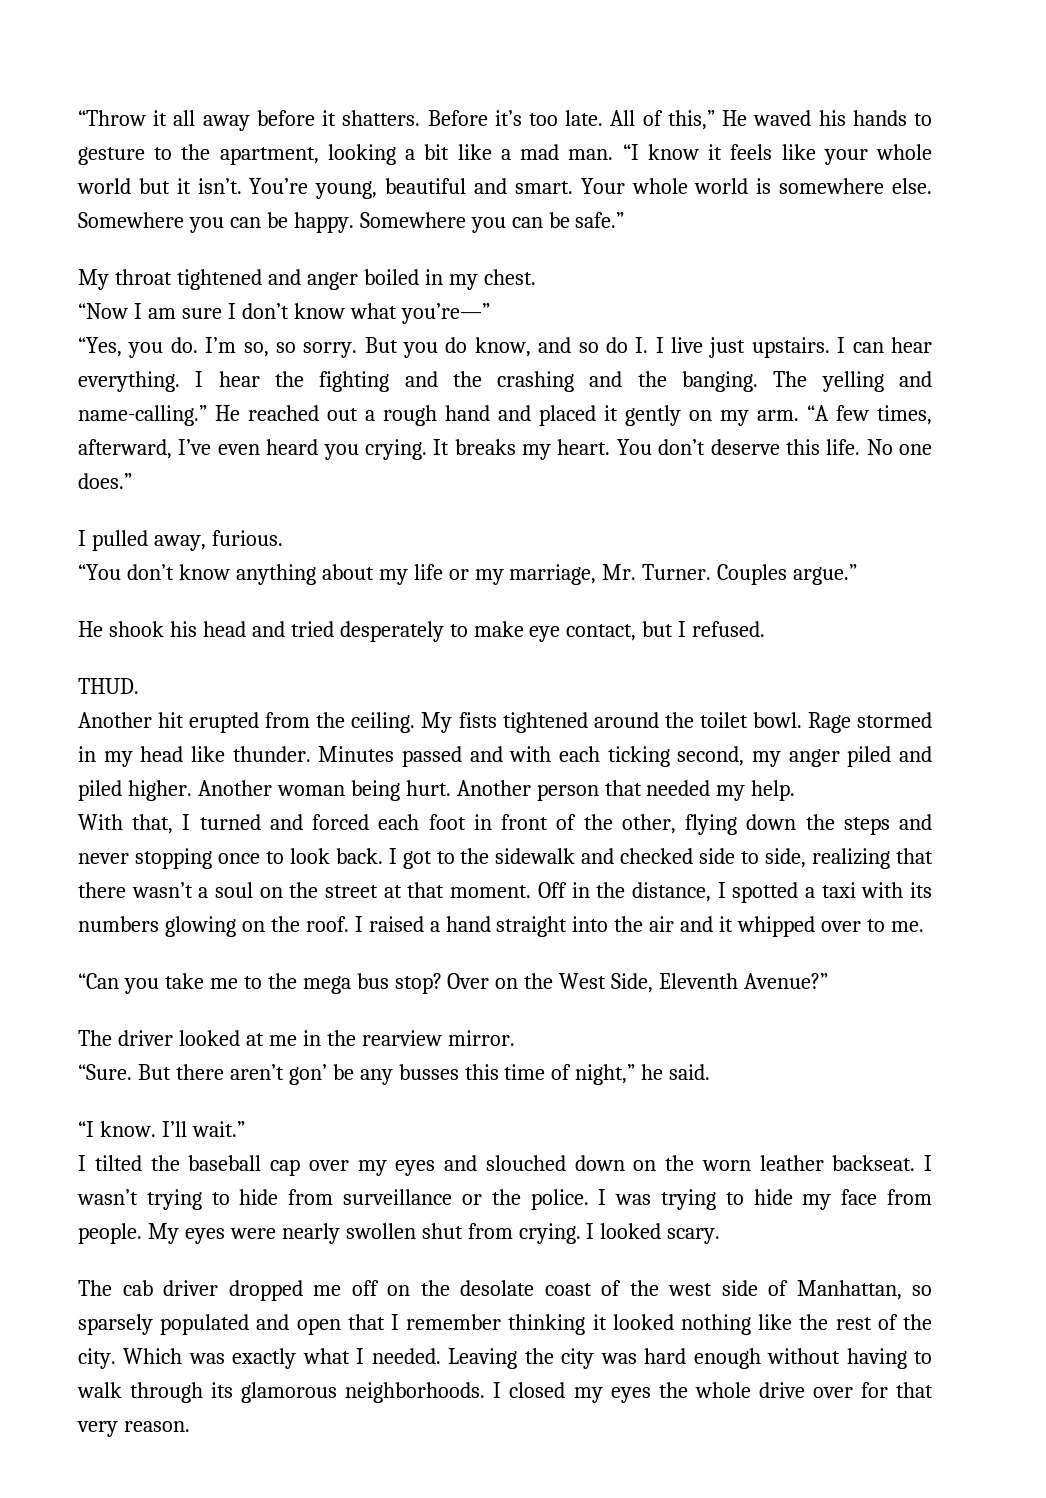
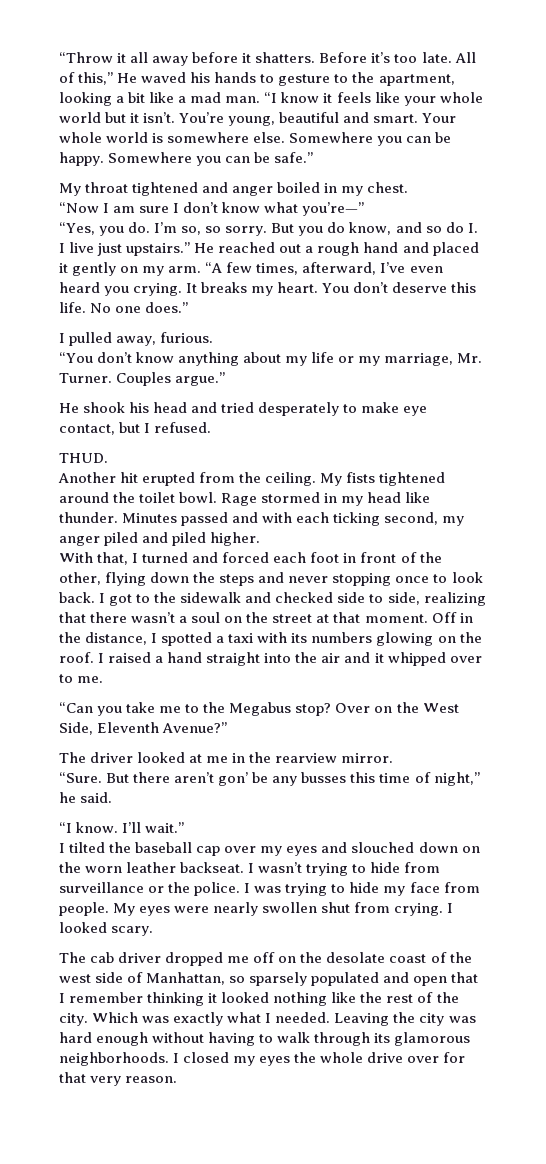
- But you do know, and so do I. I live just upstairs. I can hear everything. I hear the fighting and the crashing and the banging. The yelling and name-calling.”
+ But you do know, and so do I. I live just upstairs.”
- Another woman being hurt. Another person that needed my help.
- “Can you take me to the mega bus stop?
+ “Can you take me to the Megabus stop?

